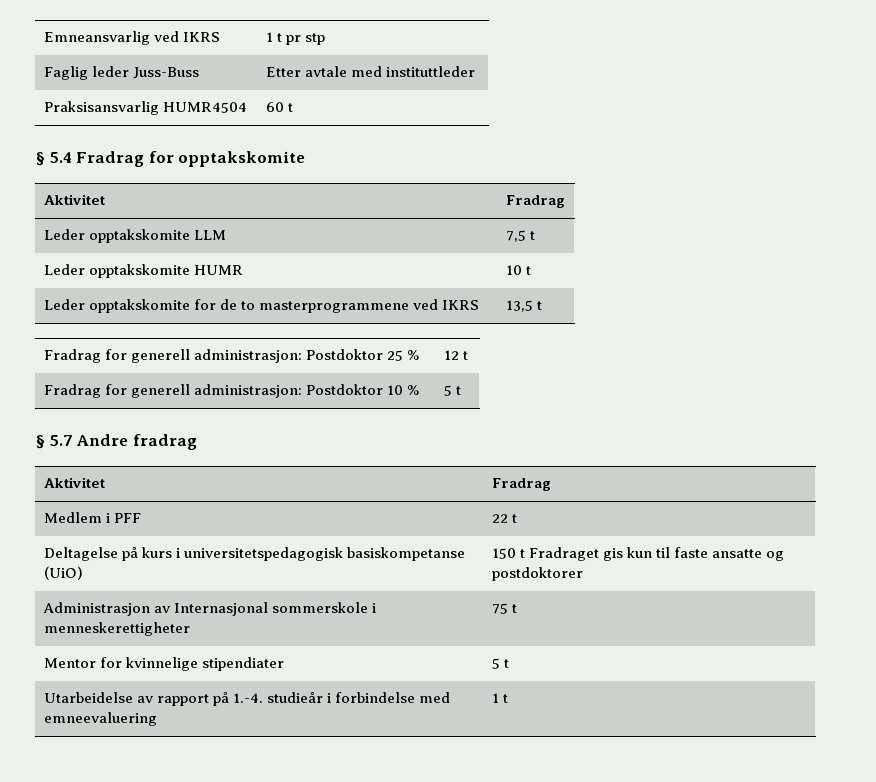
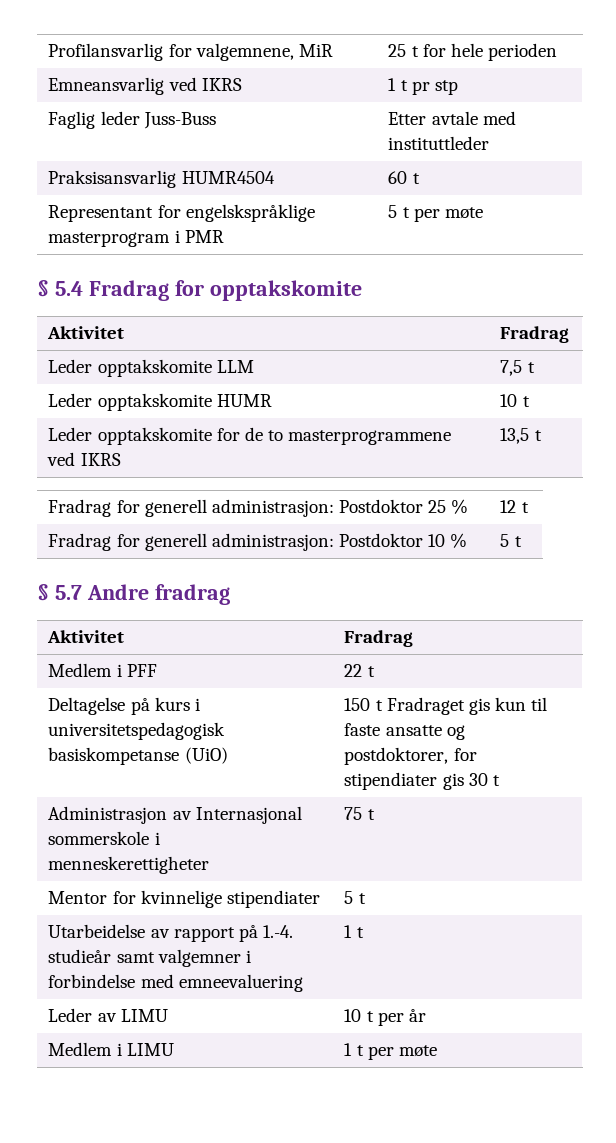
+ Profilansvarlig for valgemnene, MiR | 25 t for hele perioden
+ Representant for engelskspråklige masterprogram i PMR | 5 t per møte
- Deltagelse på kurs i universitetspedagogisk basiskompetanse (UiO) | 150 t Fradraget gis kun til faste ansatte og postdoktorer
+ Deltagelse på kurs i universitetspedagogisk basiskompetanse (UiO) | 150 t Fradraget gis kun til faste ansatte og postdoktorer, for stipendiater gis 30 t
- Utarbeidelse av rapport på 1.-4. studieår i forbindelse med emneevaluering | 1 t
+ Utarbeidelse av rapport på 1.-4. studieår samt valgemner i forbindelse med emneevaluering | 1 t
+ Leder av LIMU | 10 t per år
+ Medlem i LIMU | 1 t per møte

